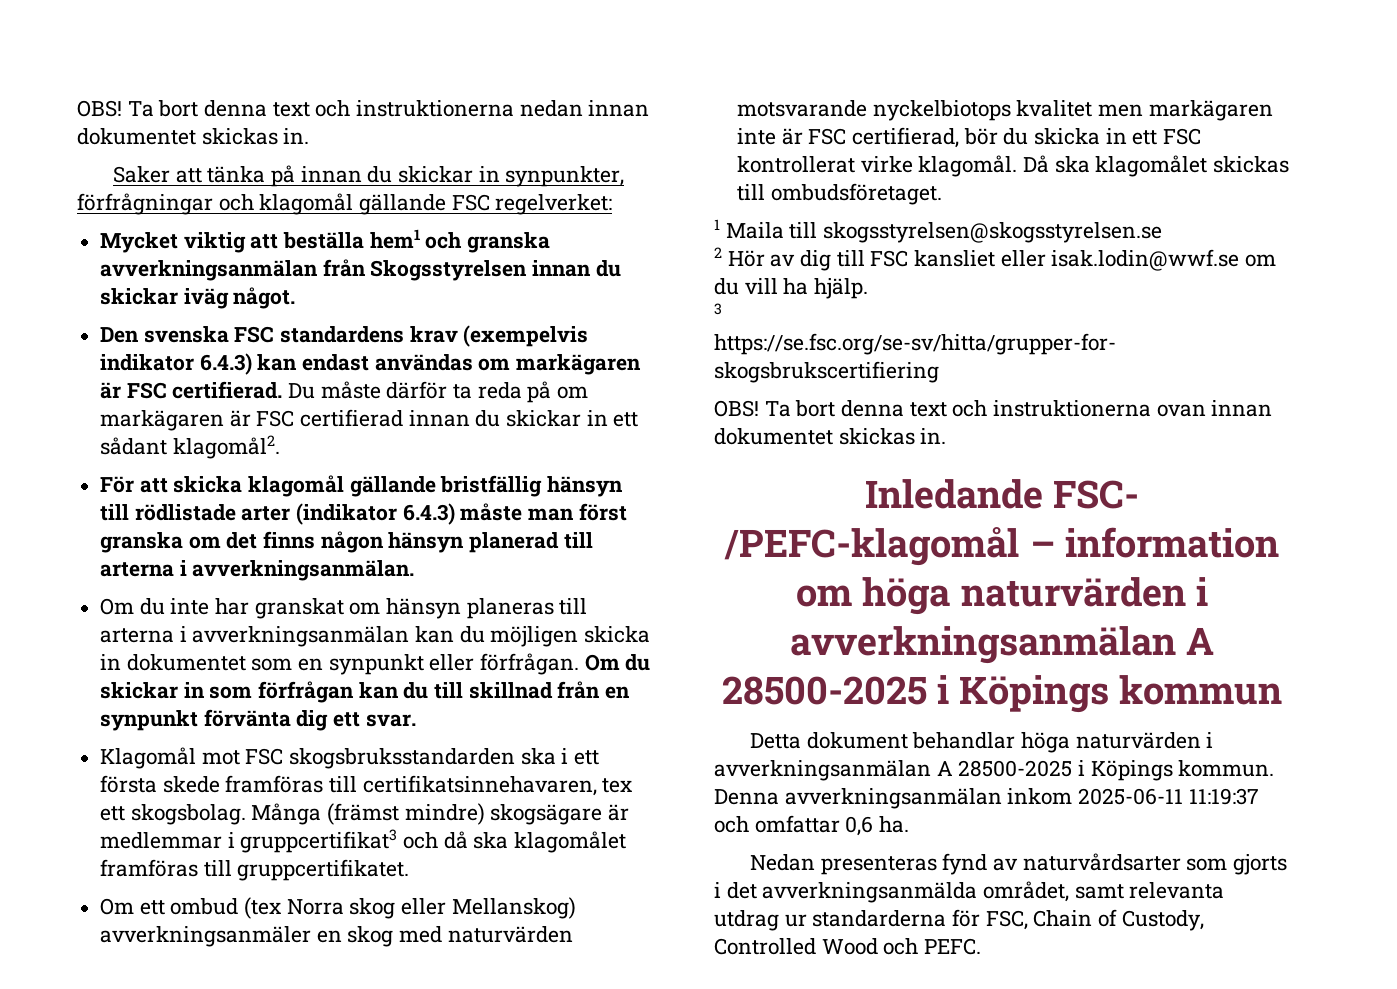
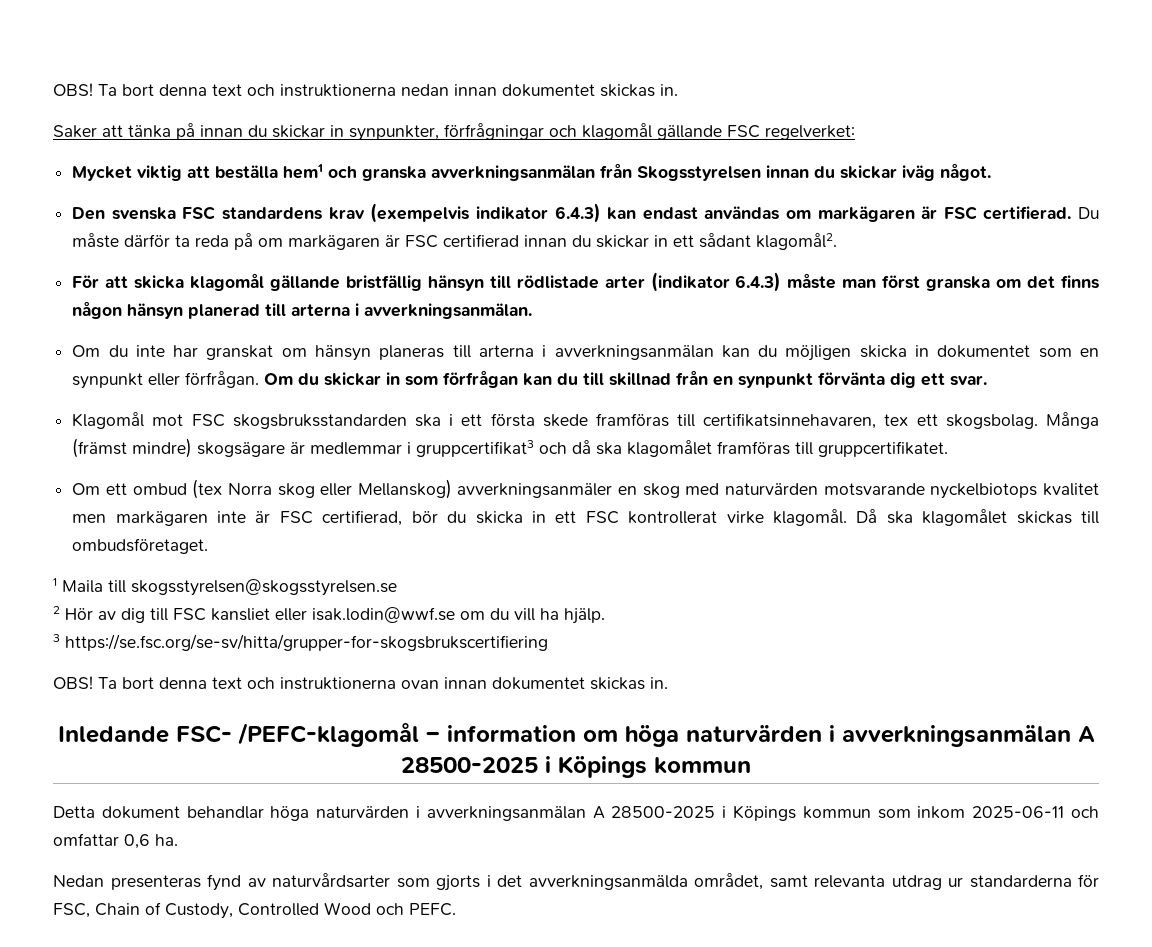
- Detta dokument behandlar höga naturvärden i avverkningsanmälan A 28500-2025 i Köpings kommun. Denna avverkningsanmälan inkom 2025-06-11 11:19:37 och omfattar 0,6 ha.
+ Detta dokument behandlar höga naturvärden i avverkningsanmälan A 28500-2025 i Köpings kommun som inkom 2025-06-11 och omfattar 0,6 ha.

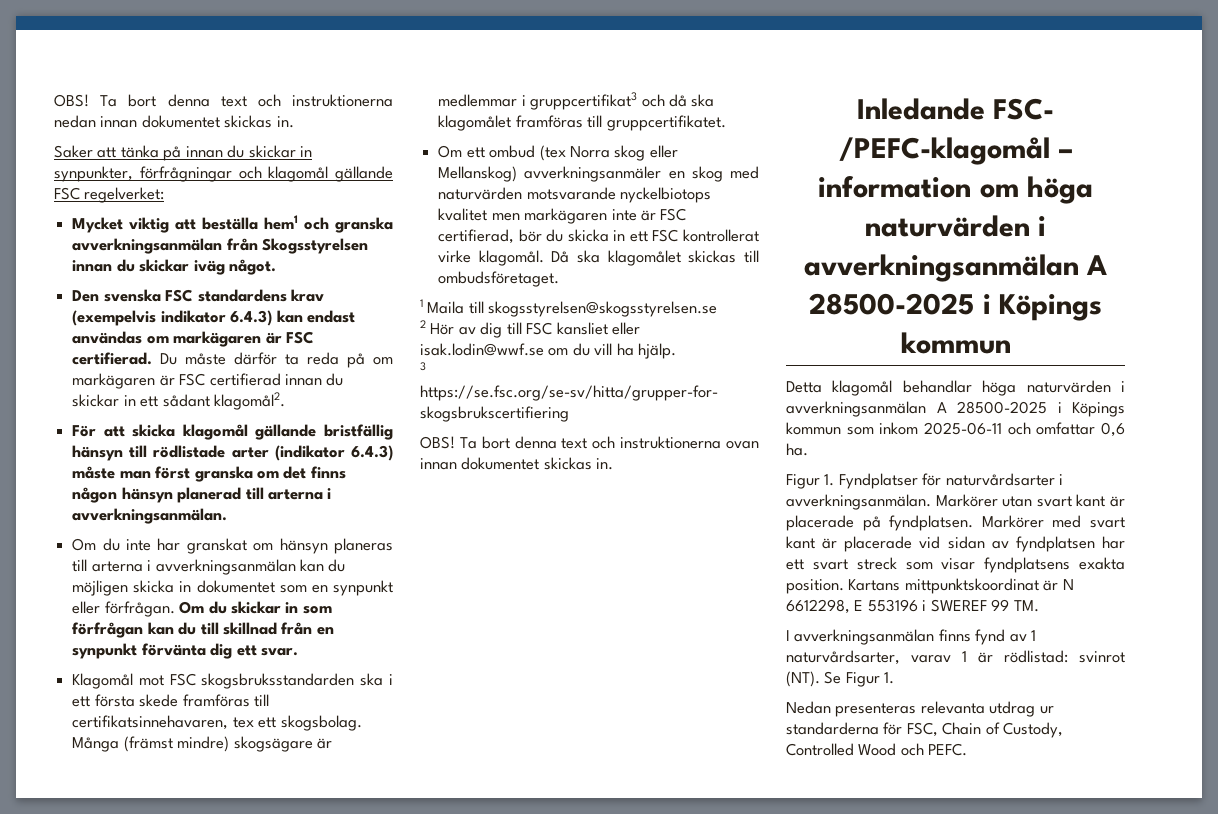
- Detta dokument behandlar höga naturvärden i avverkningsanmälan A 28500-2025 i Köpings kommun som inkom 2025-06-11 och omfattar 0,6 ha.
+ Detta klagomål behandlar höga naturvärden i avverkningsanmälan A 28500-2025 i Köpings kommun som inkom 2025-06-11 och omfattar 0,6 ha.
- Nedan presenteras fynd av naturvårdsarter som gjorts i det avverkningsanmälda området, samt relevanta utdrag ur standarderna för FSC, Chain of Custody, Controlled Wood och PEFC.
+ Figur 1. Fyndplatser för naturvårdsarter i avverkningsanmälan. Markörer utan svart kant är placerade på fyndplatsen. Markörer med svart kant är placerade vid sidan av fyndplatsen har ett svart streck som visar fyndplatsens exakta position. Kartans mittpunktskoordinat är N 6612298, E 553196 i SWEREF 99 TM.
+ I avverkningsanmälan finns fynd av 1 naturvårdsarter, varav 1 är rödlistad: svinrot (NT). Se Figur 1.
+ Nedan presenteras relevanta utdrag ur standarderna för FSC, Chain of Custody, Controlled Wood och PEFC.

